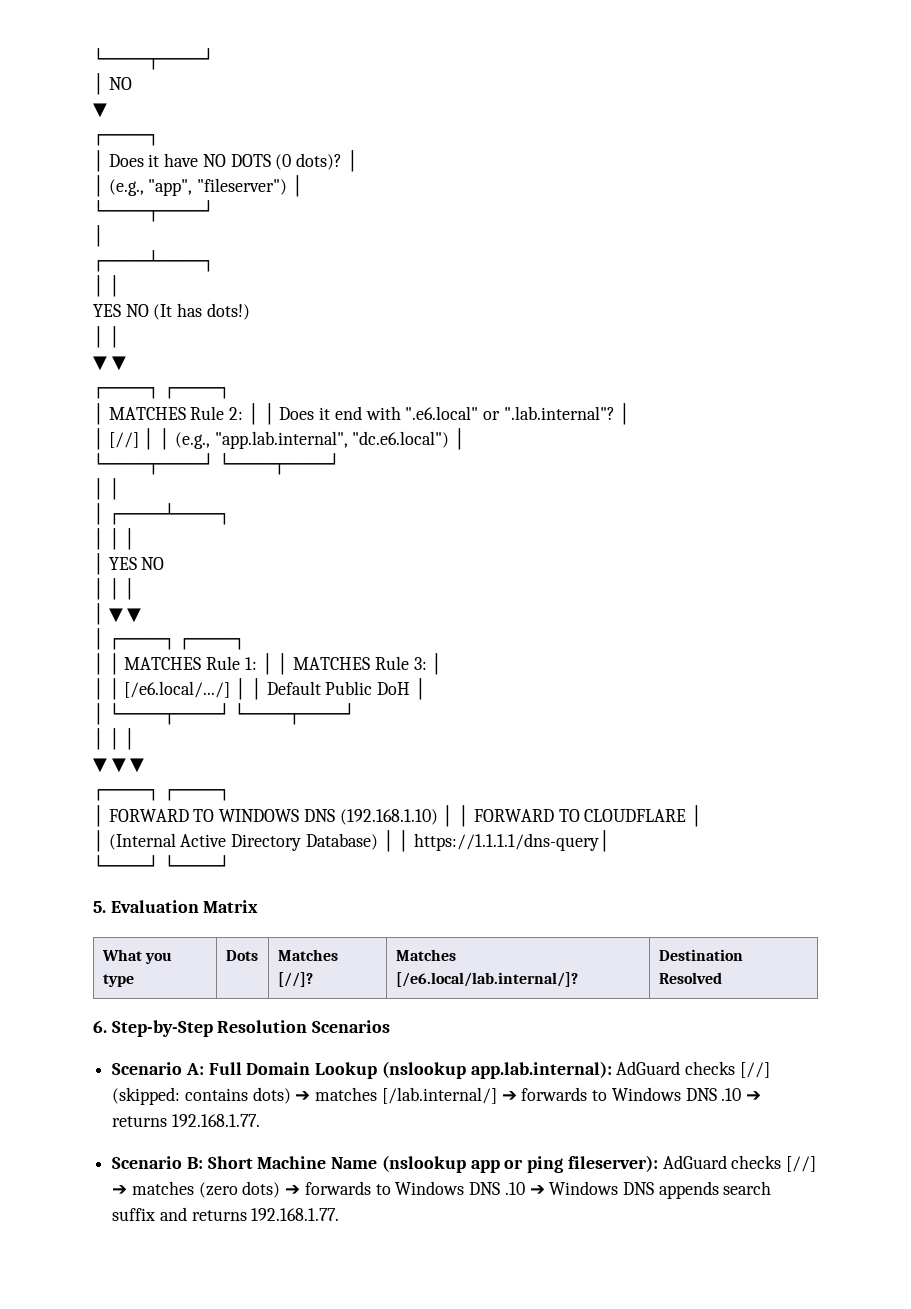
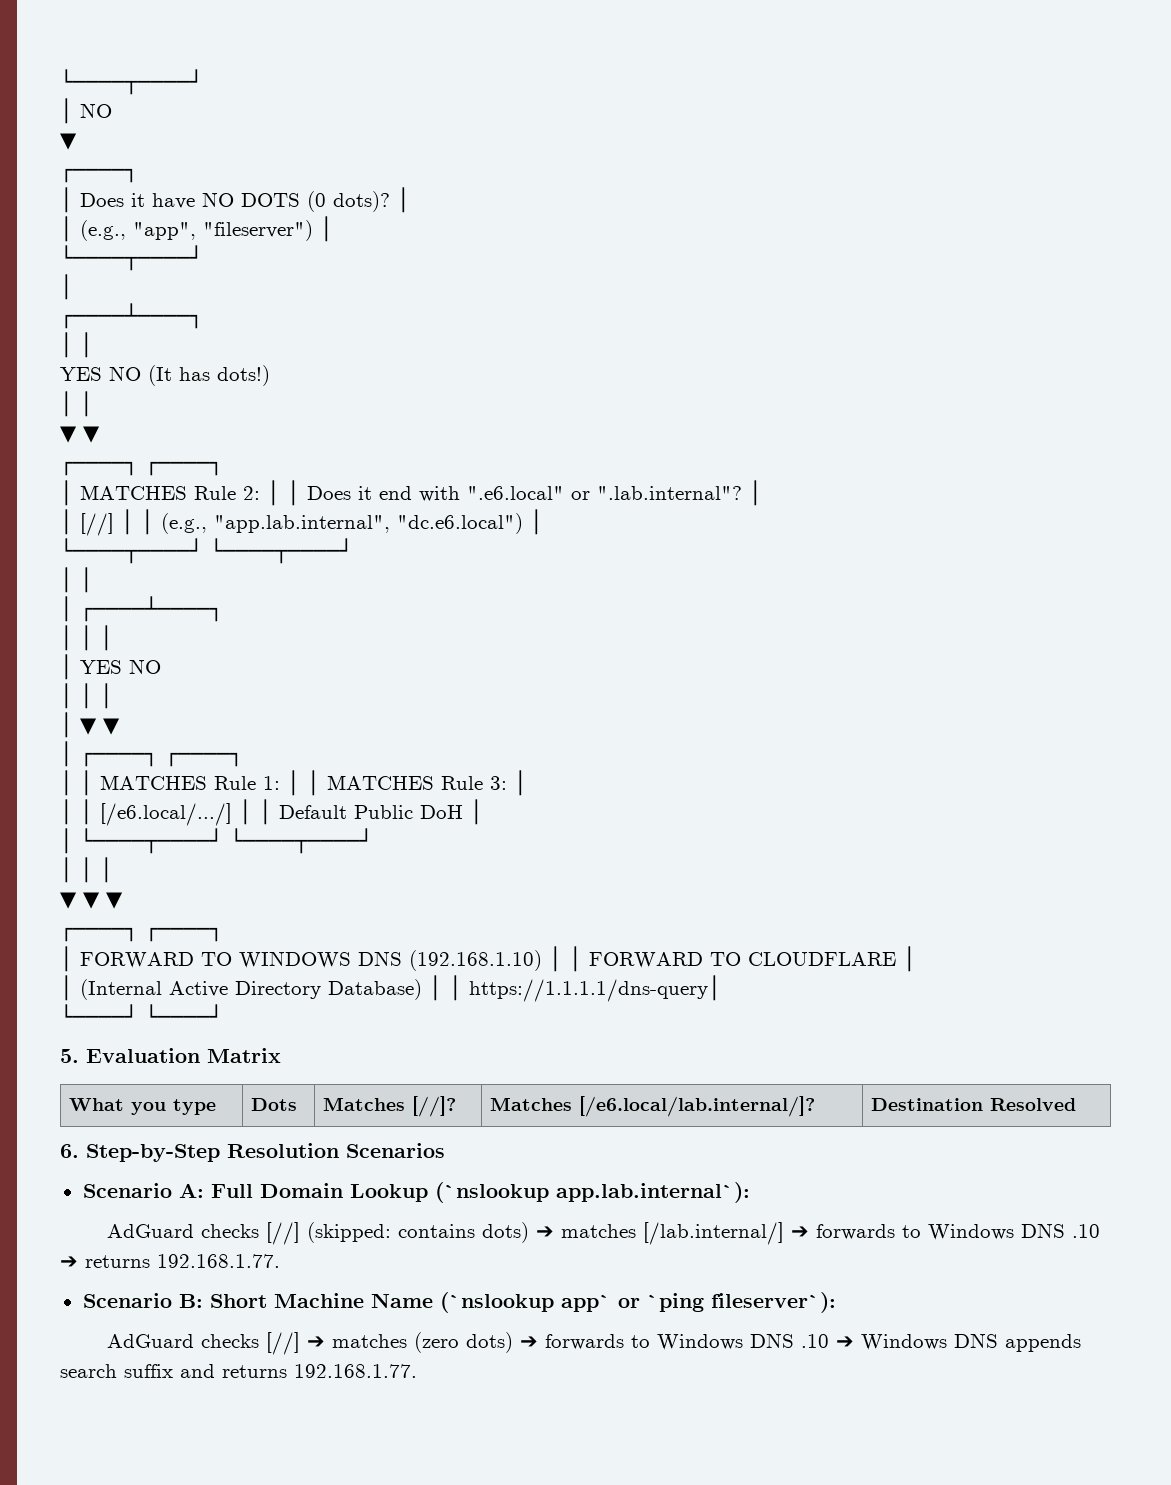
- Scenario A: Full Domain Lookup (nslookup app.lab.internal): AdGuard checks [//] (skipped: contains dots) ➔ matches [/lab.internal/] ➔ forwards to Windows DNS .10 ➔ returns 192.168.1.77.
+ Scenario A: Full Domain Lookup (`nslookup app.lab.internal`):
+ AdGuard checks [//] (skipped: contains dots) ➔ matches [/lab.internal/] ➔ forwards to Windows DNS .10 ➔ returns 192.168.1.77.
- Scenario B: Short Machine Name (nslookup app or ping fileserver): AdGuard checks [//] ➔ matches (zero dots) ➔ forwards to Windows DNS .10 ➔ Windows DNS appends search suffix and returns 192.168.1.77.
+ Scenario B: Short Machine Name (`nslookup app` or `ping fileserver`):
+ AdGuard checks [//] ➔ matches (zero dots) ➔ forwards to Windows DNS .10 ➔ Windows DNS appends search suffix and returns 192.168.1.77.

